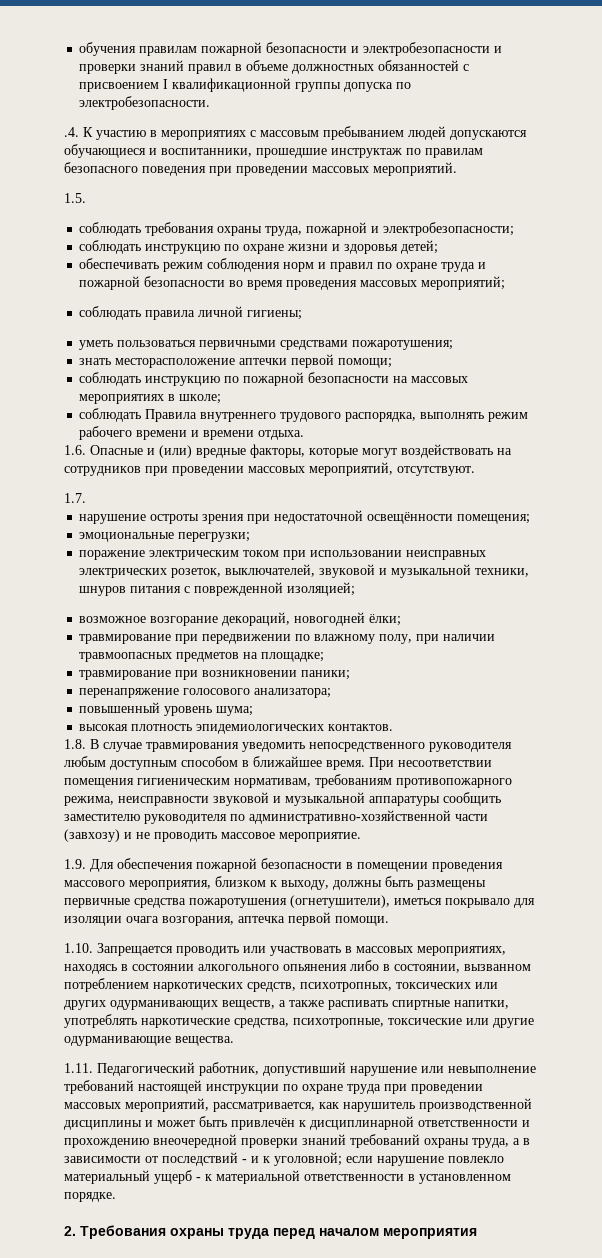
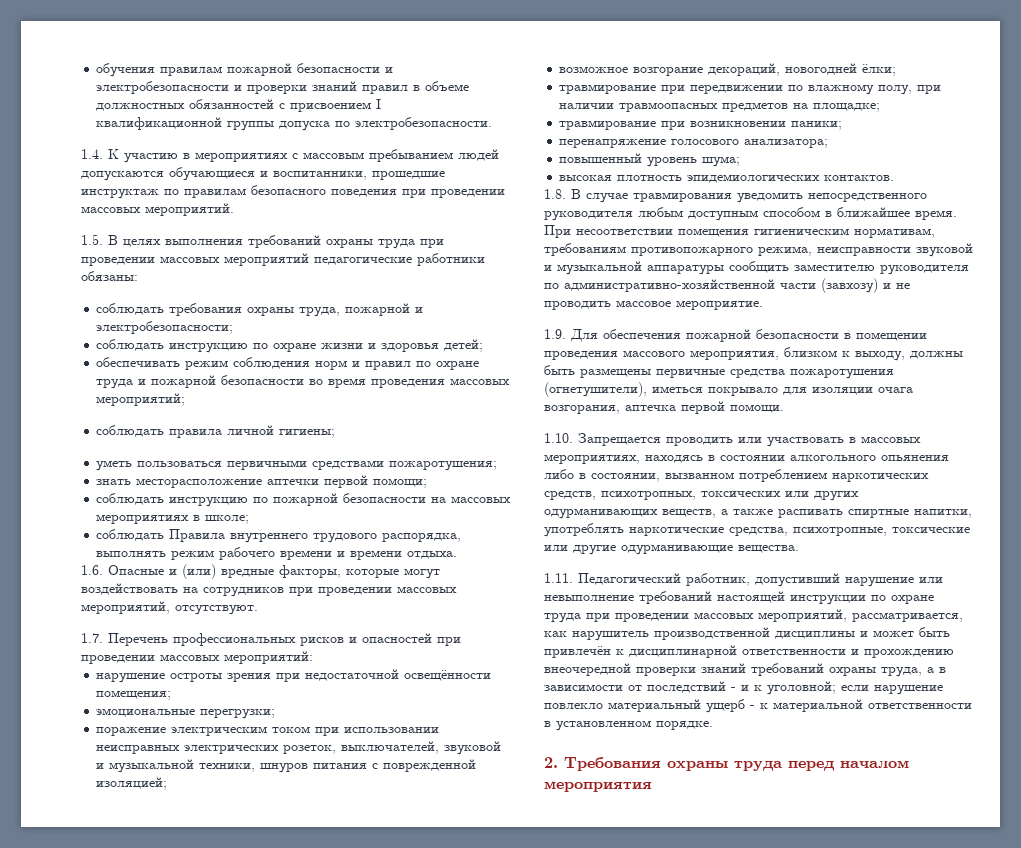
- .4. К участию в мероприятиях с массовым пребыванием людей допускаются обучающиеся и воспитанники, прошедшие инструктаж по правилам безопасного поведения при проведении массовых мероприятий.
+ 1.4. К участию в мероприятиях с массовым пребыванием людей допускаются обучающиеся и воспитанники, прошедшие инструктаж по правилам безопасного поведения при проведении массовых мероприятий.
- 1.5.
+ 1.5. В целях выполнения требований охраны труда при проведении массовых мероприятий педагогические работники обязаны:
- 1.7.
+ 1.7. Перечень профессиональных рисков и опасностей при проведении массовых мероприятий:

